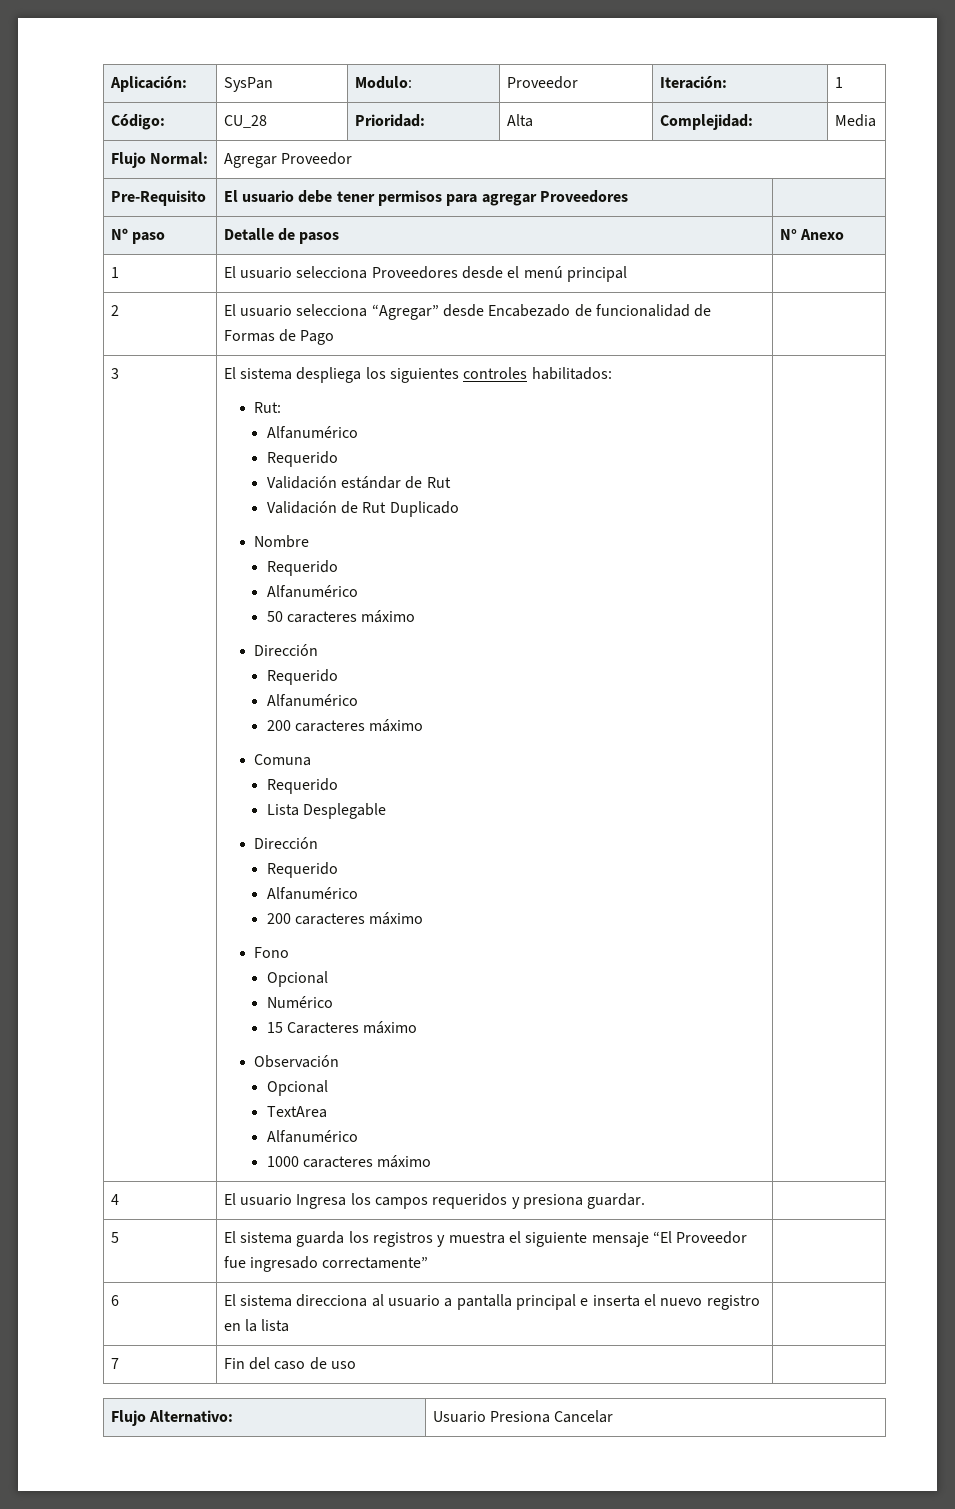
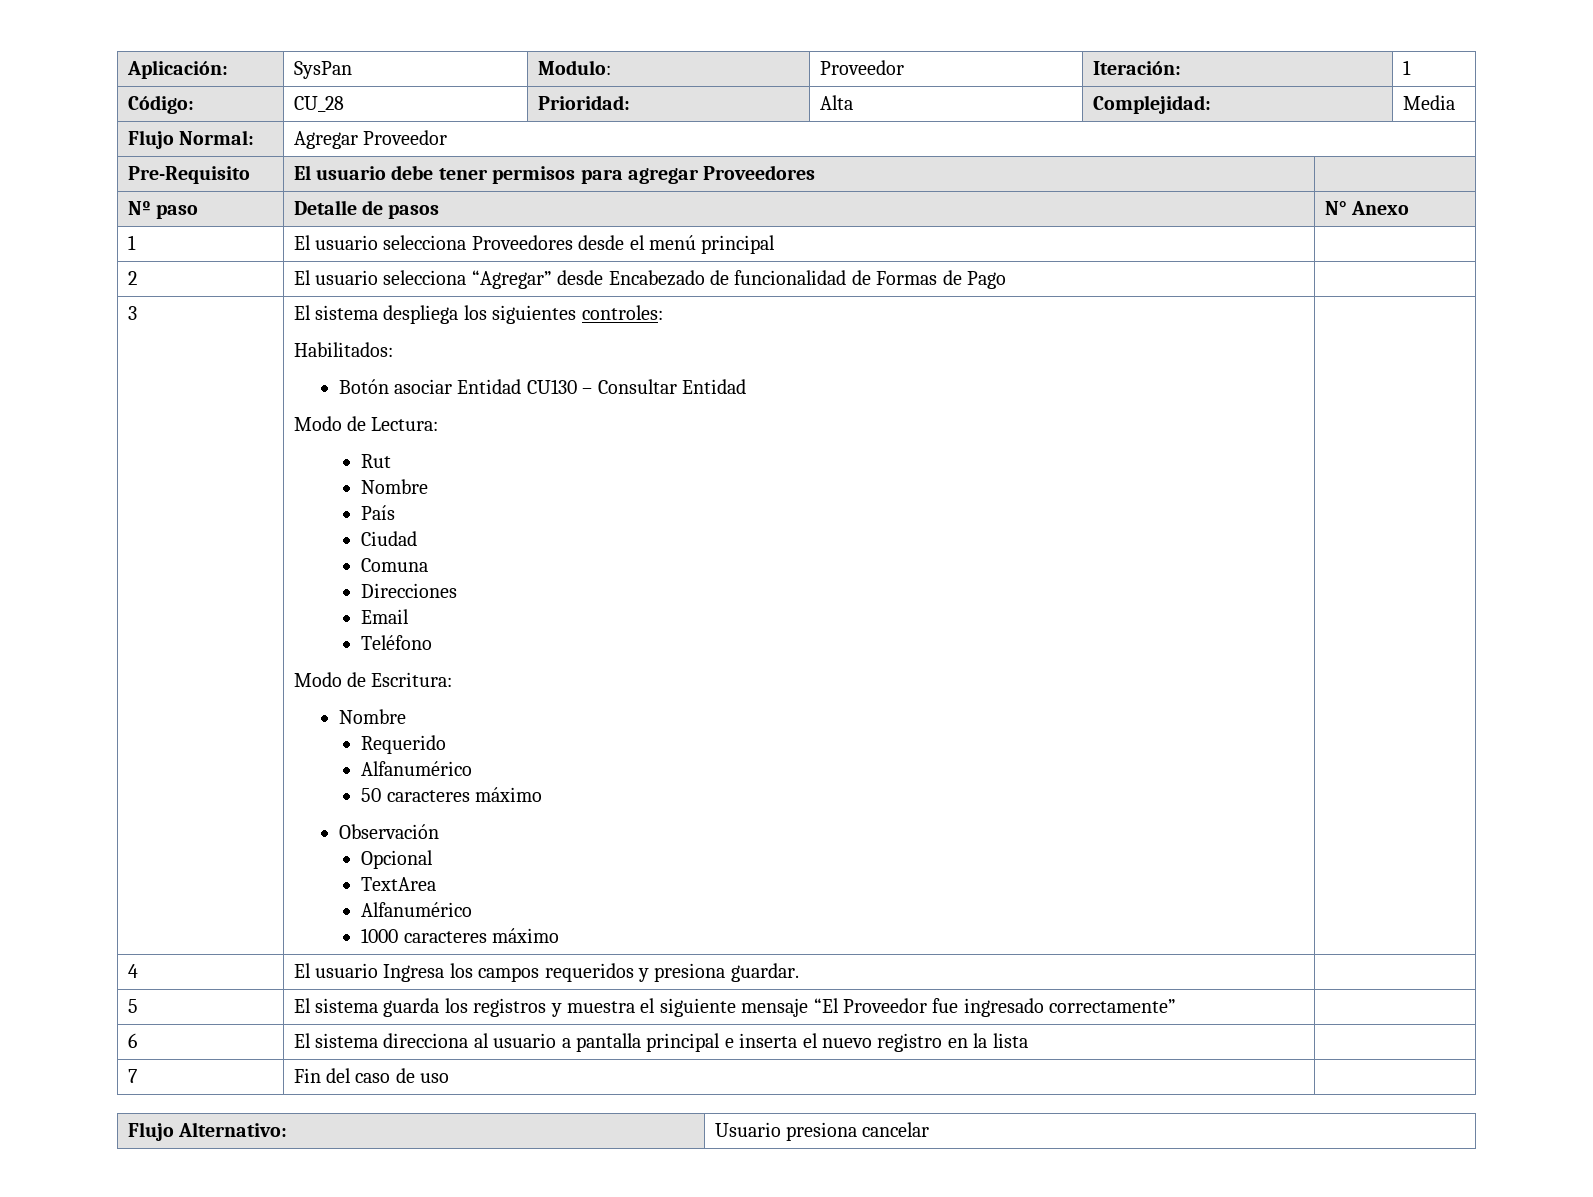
- El sistema despliega los siguientes controles habilitados:
- Rut:
- Alfanumérico
- Requerido
- Validación estándar de Rut
- Validación de Rut Duplicado
+ El sistema despliega los siguientes controles:
+ Habilitados:
+ Botón asociar Entidad CU130 – Consultar Entidad
+ Modo de Lectura:
+ Rut
+ Nombre
+ País
+ Ciudad
+ Comuna
+ Direcciones
+ Email
+ Teléfono
+ Modo de Escritura:
  50 caracteres máximo
- Dirección
- Requerido
- Alfanumérico
- 200 caracteres máximo
- Comuna
- Requerido
- Lista Desplegable
- Dirección
- Requerido
- Alfanumérico
- 200 caracteres máximo
- Fono
- Opcional
- Numérico
- 15 Caracteres máximo
- Flujo Alternativo: | Usuario Presiona Cancelar
+ Flujo Alternativo: | Usuario presiona cancelar

